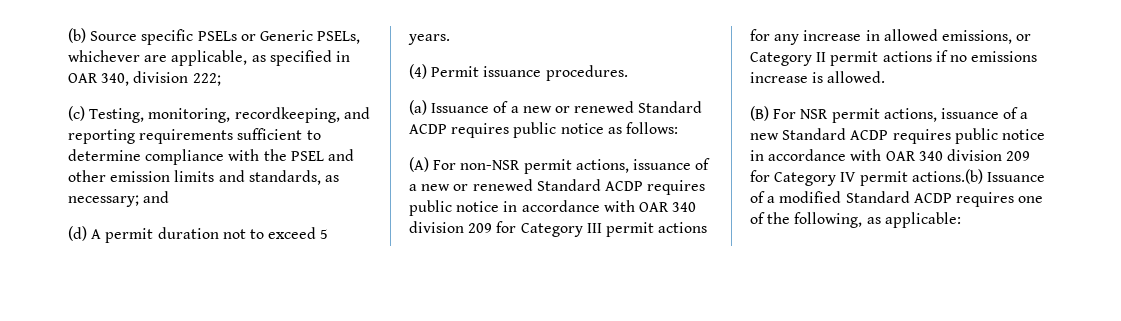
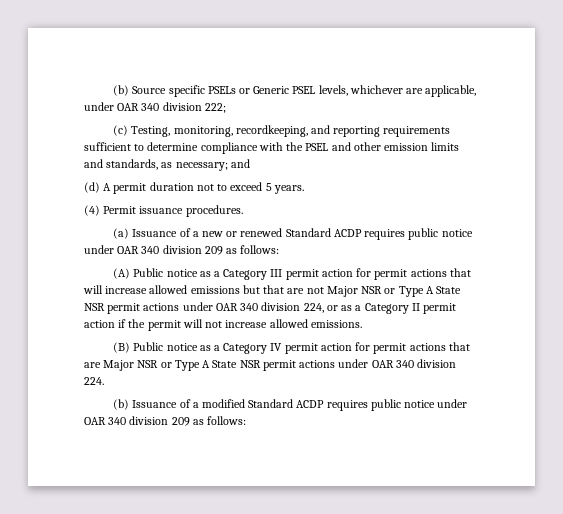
- (b) Source specific PSELs or Generic PSELs, whichever are applicable, as specified in OAR 340, division 222;
+ (b) Source specific PSELs or Generic PSEL levels, whichever are applicable, under OAR 340 division 222;
- (a) Issuance of a new or renewed Standard ACDP requires public notice as follows:
- (A) For non-NSR permit actions, issuance of a new or renewed Standard ACDP requires public notice in accordance with OAR 340 division 209 for Category III permit actions for any increase in allowed emissions, or Category II permit actions if no emissions increase is allowed.
- (B) For NSR permit actions, issuance of a new Standard ACDP requires public notice in accordance with OAR 340 division 209 for Category IV permit actions.(b) Issuance of a modified Standard ACDP requires one of the following, as applicable:
+ (a) Issuance of a new or renewed Standard ACDP requires public notice under OAR 340 division 209 as follows:
+ (A) Public notice as a Category III permit action for permit actions that will increase allowed emissions but that are not Major NSR or Type A State NSR permit actions under OAR 340 division 224, or as a Category II permit action if the permit will not increase allowed emissions.
+ (B) Public notice as a Category IV permit action for permit actions that are Major NSR or Type A State NSR permit actions under OAR 340 division 224.
+ (b) Issuance of a modified Standard ACDP requires public notice under OAR 340 division 209 as follows:

